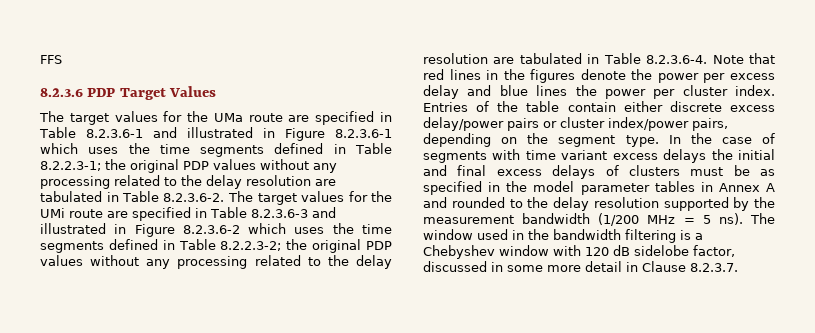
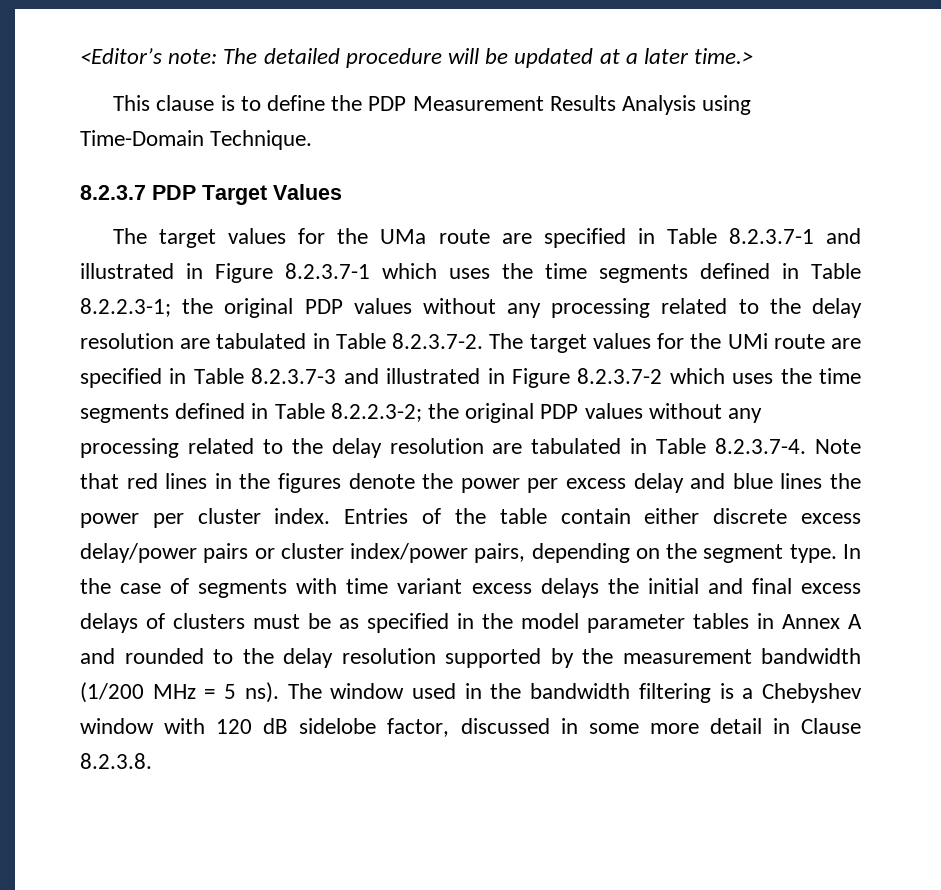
- FFS
- 8.2.3.6 PDP Target Values
+ <Editor’s note: The detailed procedure will be updated at a later time.>
+ This clause is to define the PDP Measurement Results Analysis using Time-Domain Technique.
+ 8.2.3.7 PDP Target Values
- The target values for the UMa route are specified in Table 8.2.3.6-1 and illustrated in Figure 8.2.3.6-1 which uses the time segments defined in Table 8.2.2.3-1;
+ The target values for the UMa route are specified in Table 8.2.3.7-1 and illustrated in Figure 8.2.3.7-1 which uses the time segments defined in Table 8.2.2.3-1;
- the original PDP values without any processing related to the delay resolution are tabulated in Table 8.2.3.6-2. The target values for the UMi route are specified in Table 8.2.3.6-3 and illustrated in Figure 8.2.3.6-2 which uses the time segments defined in Table 8.2.2.3-2;
+ the original PDP values without any processing related to the delay resolution are tabulated in Table 8.2.3.7-2. The target values for the UMi route are specified in Table 8.2.3.7-3 and illustrated in Figure 8.2.3.7-2 which uses the time segments defined in Table 8.2.2.3-2;
- the original PDP values without any processing related to the delay resolution are tabulated in Table 8.2.3.6-4. Note that red lines in the figures denote the power per excess delay and blue lines the power per cluster index.
+ the original PDP values without any processing related to the delay resolution are tabulated in Table 8.2.3.7-4. Note that red lines in the figures denote the power per excess delay and blue lines the power per cluster index.
- The window used in the bandwidth filtering is a Chebyshev window with 120 dB sidelobe factor, discussed in some more detail in Clause 8.2.3.7.
+ The window used in the bandwidth filtering is a Chebyshev window with 120 dB sidelobe factor, discussed in some more detail in Clause 8.2.3.8.

